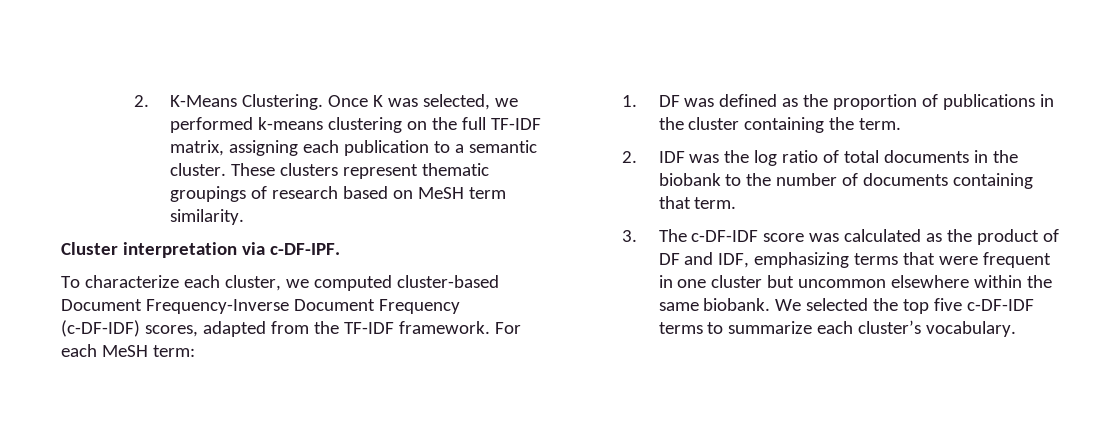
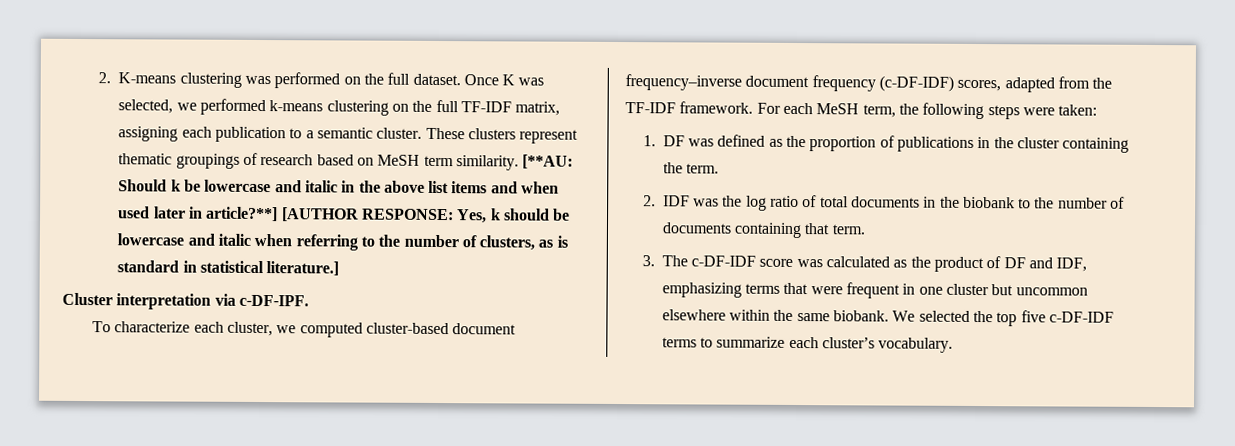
- 2. K-Means Clustering.
+ 2. K-means clustering was performed on the full dataset.
+ [**AU: Should k be lowercase and italic in the above list items and when used later in article?**] [AUTHOR RESPONSE: Yes, k should be lowercase and italic when referring to the number of clusters, as is standard in statistical literature.]
- To characterize each cluster, we computed cluster-based Document Frequency-Inverse Document Frequency (c-DF-IDF) scores, adapted from the TF-IDF framework.
+ To characterize each cluster, we computed cluster-based document frequency–inverse document frequency (c-DF-IDF) scores, adapted from the TF-IDF framework.
- For each MeSH term:
+ For each MeSH term, the following steps were taken:

